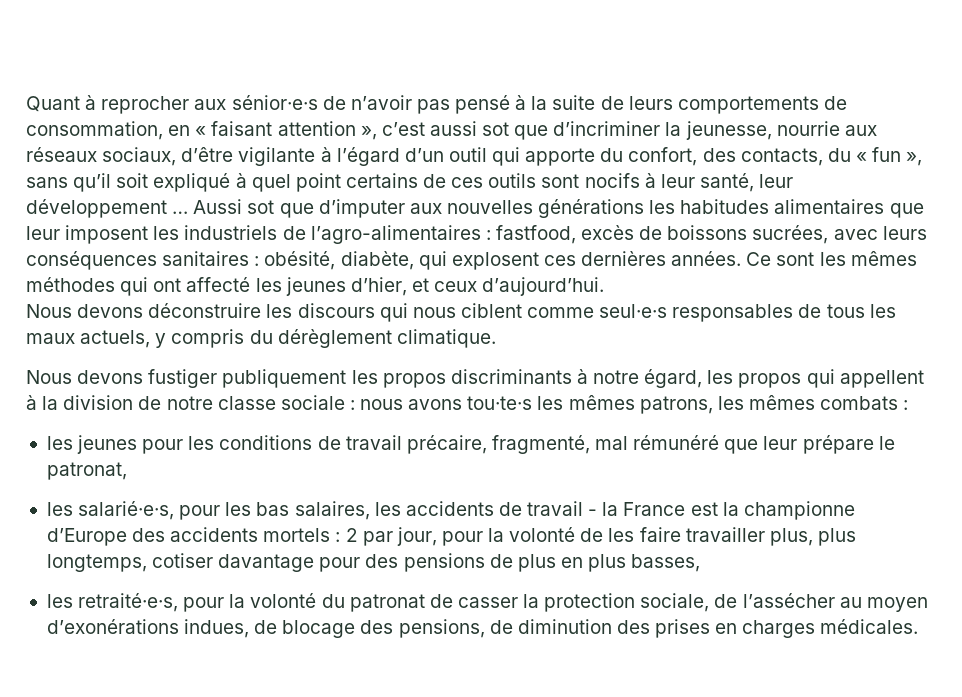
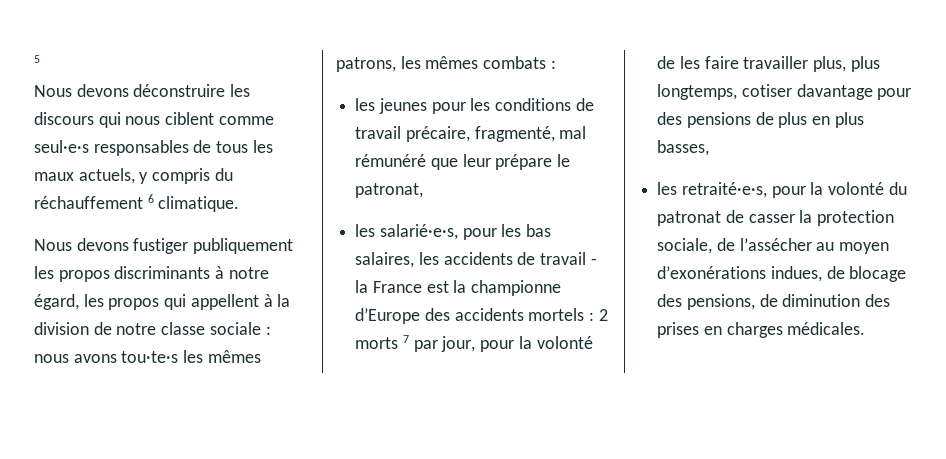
- Quant à reprocher aux sénior·e·s de n’avoir pas pensé à la suite de leurs comportements de consommation, en « faisant attention », c’est aussi sot que d’incriminer la jeunesse, nourrie aux réseaux sociaux, d’être vigilante à l’égard d’un outil qui apporte du confort, des contacts, du « fun », sans qu’il soit expliqué à quel point certains de ces outils sont nocifs à leur santé, leur développement … Aussi sot que d’imputer aux nouvelles générations les habitudes alimentaires que leur imposent les industriels de l’agro-alimentaires : fastfood, excès de boissons sucrées, avec leurs conséquences sanitaires : obésité, diabète, qui explosent ces dernières années. Ce sont les mêmes méthodes qui ont affecté les jeunes d’hier, et ceux d’aujourd’hui.
+ 5
- Nous devons déconstruire les discours qui nous ciblent comme seul·e·s responsables de tous les maux actuels, y compris du dérèglement climatique.
+ Nous devons déconstruire les discours qui nous ciblent comme seul·e·s responsables de tous les maux actuels, y compris du réchauffement 6 climatique.
- les salarié·e·s, pour les bas salaires, les accidents de travail - la France est la championne d’Europe des accidents mortels : 2 par jour, pour la volonté de les faire travailler plus, plus longtemps, cotiser davantage pour des pensions de plus en plus basses,
+ les salarié·e·s, pour les bas salaires, les accidents de travail - la France est la championne d’Europe des accidents mortels : 2 morts 7 par jour, pour la volonté de les faire travailler plus, plus longtemps, cotiser davantage pour des pensions de plus en plus basses,

